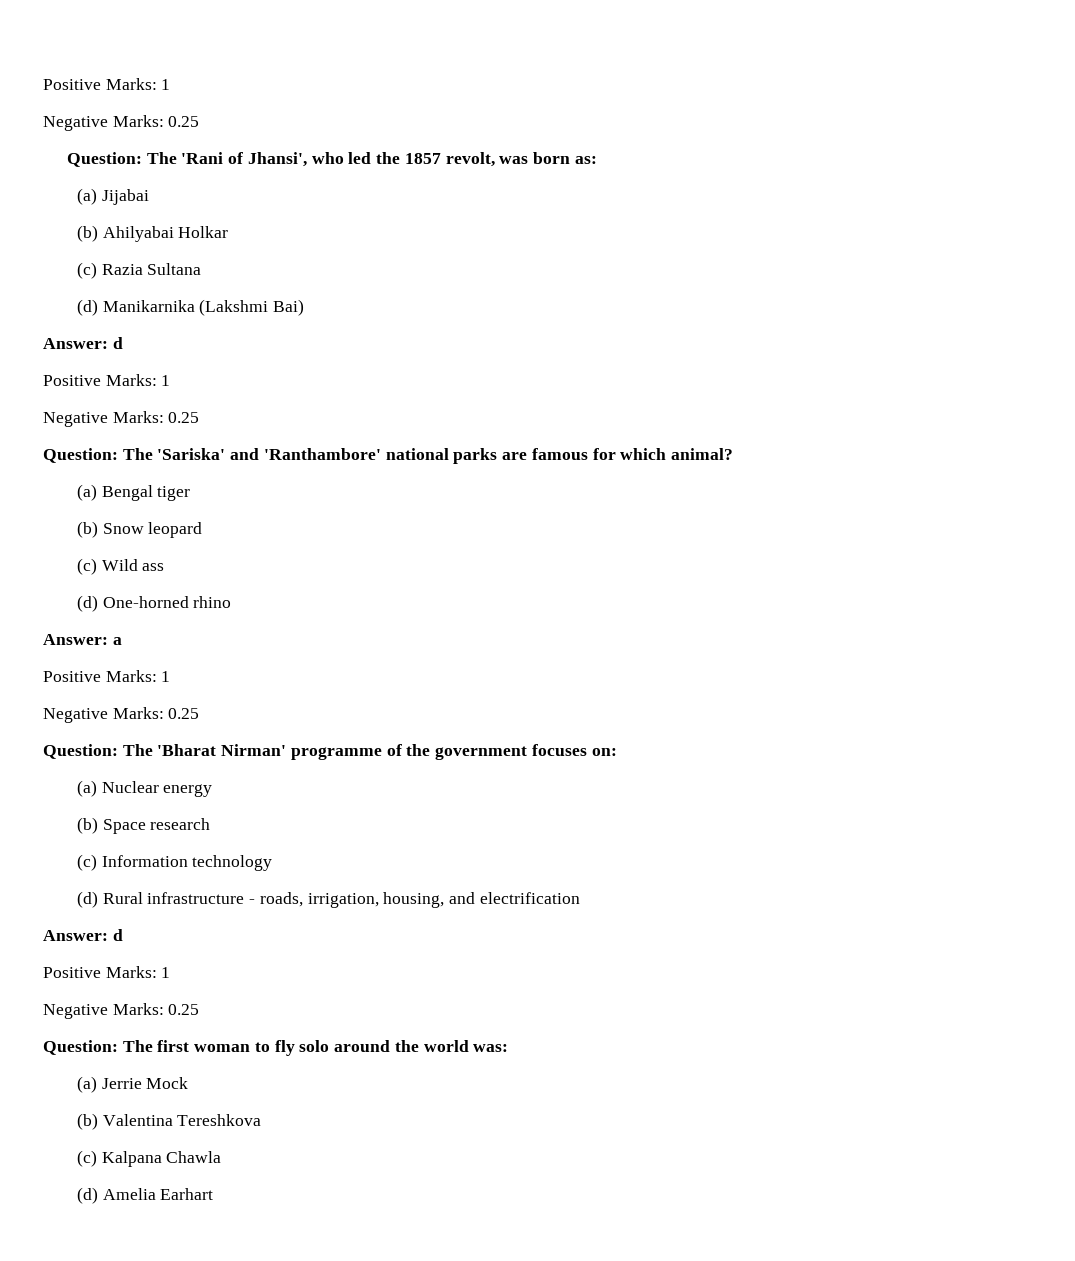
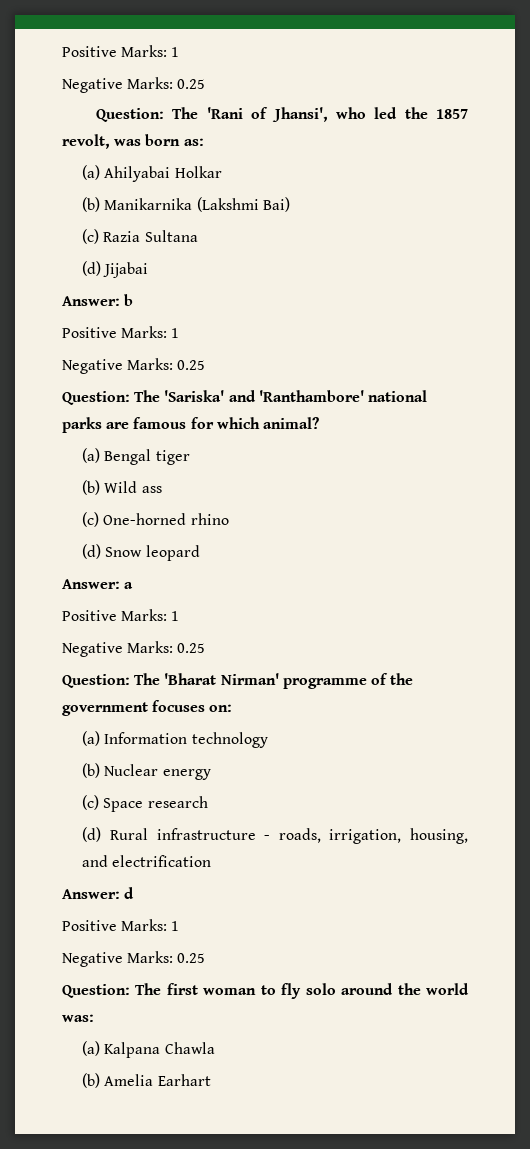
- (a) Jijabai
- (b) Ahilyabai Holkar
+ (a) Ahilyabai Holkar
+ (b) Manikarnika (Lakshmi Bai)
- (d) Manikarnika (Lakshmi Bai)
- Answer: d
+ (d) Jijabai
+ Answer: b
- (b) Snow leopard
- (c) Wild ass
+ (b) Wild ass
- (d) One-horned rhino
+ (c) One-horned rhino
+ (d) Snow leopard
- (a) Nuclear energy
+ (a) Information technology
+ (b) Nuclear energy
- (b) Space research
+ (c) Space research
- (c) Information technology
- (a) Jerrie Mock
- (b) Valentina Tereshkova
- (c) Kalpana Chawla
+ (a) Kalpana Chawla
- (d) Amelia Earhart
+ (b) Amelia Earhart

